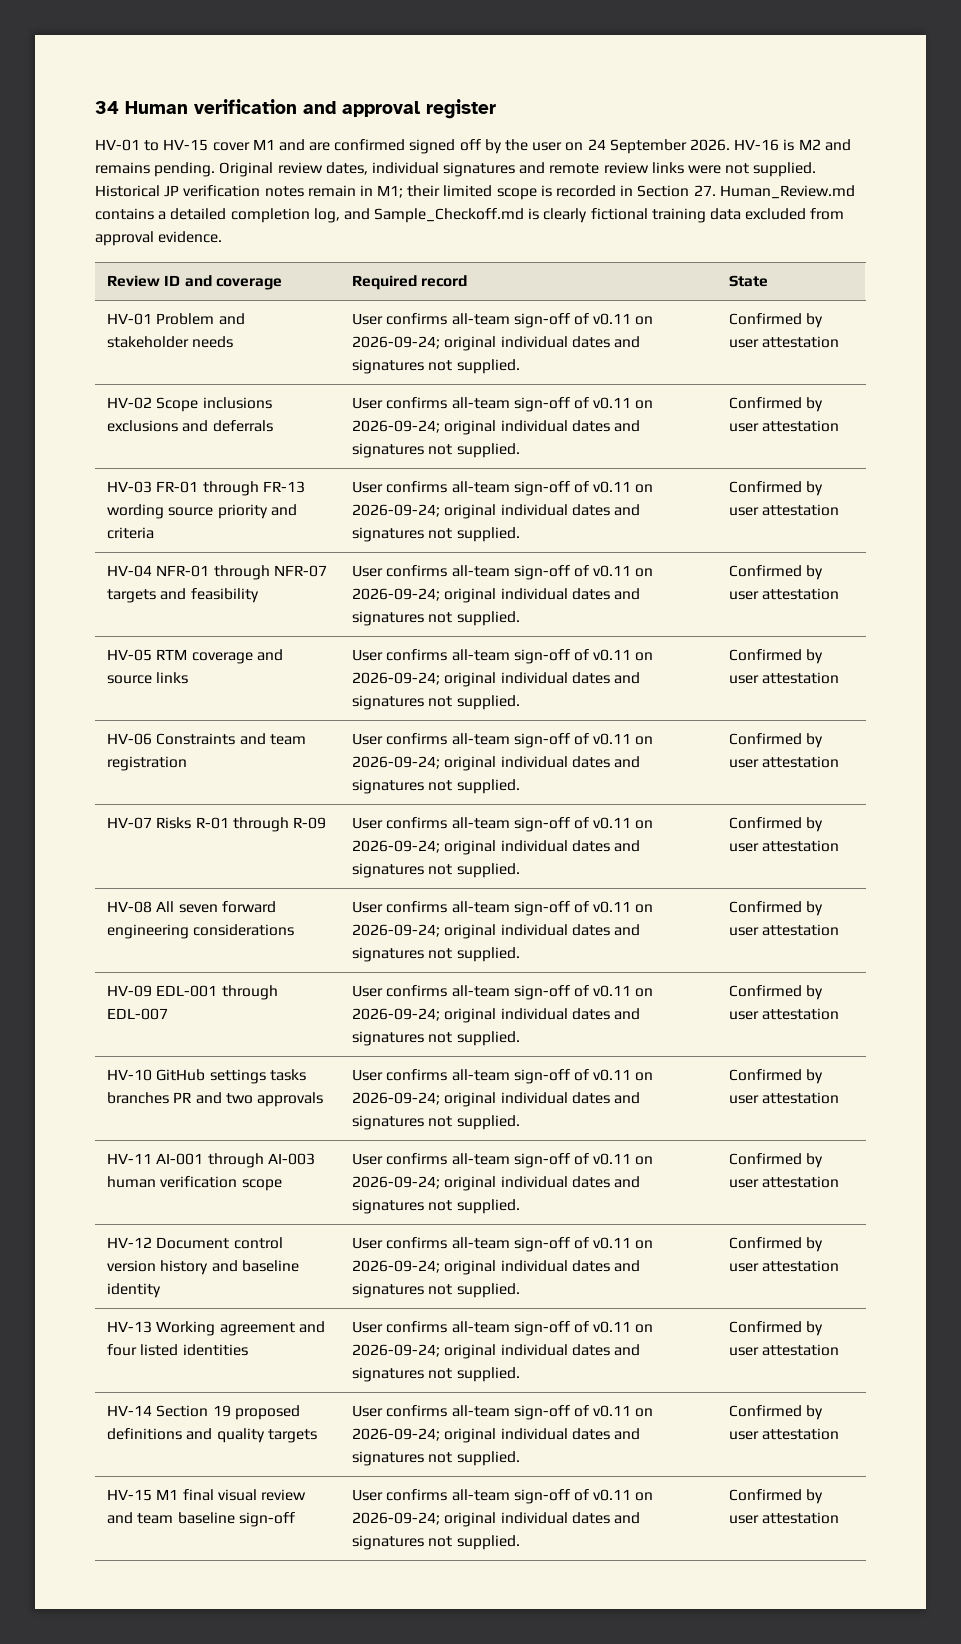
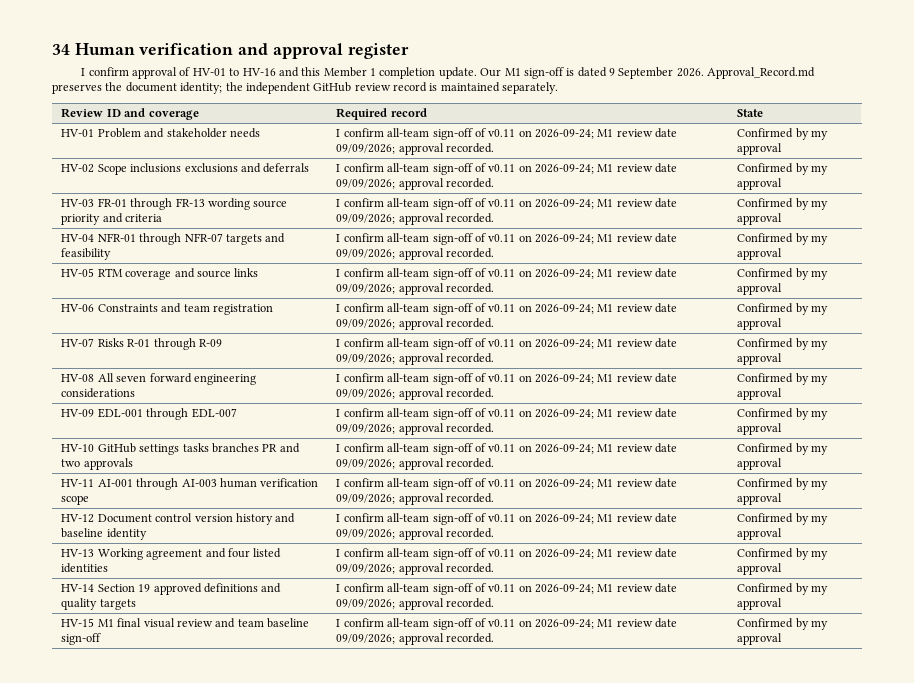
- HV-01 to HV-15 cover M1 and are confirmed signed off by the user on 24 September 2026. HV-16 is M2 and remains pending. Original review dates, individual signatures and remote review links were not supplied. Historical JP verification notes remain in M1; their limited scope is recorded in Section 27. Human_Review.md contains a detailed completion log, and Sample_Checkoff.md is clearly fictional training data excluded from approval evidence.
+ I confirm approval of HV-01 to HV-16 and this Member 1 completion update. Our M1 sign-off is dated 9 September 2026. Approval_Record.md preserves the document identity; the independent GitHub review record is maintained separately.
- HV-01 Problem and stakeholder needs | User confirms all-team sign-off of v0.11 on 2026-09-24; original individual dates and signatures not supplied. | Confirmed by user attestation
+ HV-01 Problem and stakeholder needs | I confirm all-team sign-off of v0.11 on 2026-09-24; M1 review date 09/09/2026; approval recorded. | Confirmed by my approval
- HV-02 Scope inclusions exclusions and deferrals | User confirms all-team sign-off of v0.11 on 2026-09-24; original individual dates and signatures not supplied. | Confirmed by user attestation
+ HV-02 Scope inclusions exclusions and deferrals | I confirm all-team sign-off of v0.11 on 2026-09-24; M1 review date 09/09/2026; approval recorded. | Confirmed by my approval
- HV-03 FR-01 through FR-13 wording source priority and criteria | User confirms all-team sign-off of v0.11 on 2026-09-24; original individual dates and signatures not supplied. | Confirmed by user attestation
+ HV-03 FR-01 through FR-13 wording source priority and criteria | I confirm all-team sign-off of v0.11 on 2026-09-24; M1 review date 09/09/2026; approval recorded. | Confirmed by my approval
- HV-04 NFR-01 through NFR-07 targets and feasibility | User confirms all-team sign-off of v0.11 on 2026-09-24; original individual dates and signatures not supplied. | Confirmed by user attestation
+ HV-04 NFR-01 through NFR-07 targets and feasibility | I confirm all-team sign-off of v0.11 on 2026-09-24; M1 review date 09/09/2026; approval recorded. | Confirmed by my approval
- HV-05 RTM coverage and source links | User confirms all-team sign-off of v0.11 on 2026-09-24; original individual dates and signatures not supplied. | Confirmed by user attestation
+ HV-05 RTM coverage and source links | I confirm all-team sign-off of v0.11 on 2026-09-24; M1 review date 09/09/2026; approval recorded. | Confirmed by my approval
- HV-06 Constraints and team registration | User confirms all-team sign-off of v0.11 on 2026-09-24; original individual dates and signatures not supplied. | Confirmed by user attestation
+ HV-06 Constraints and team registration | I confirm all-team sign-off of v0.11 on 2026-09-24; M1 review date 09/09/2026; approval recorded. | Confirmed by my approval
- HV-07 Risks R-01 through R-09 | User confirms all-team sign-off of v0.11 on 2026-09-24; original individual dates and signatures not supplied. | Confirmed by user attestation
+ HV-07 Risks R-01 through R-09 | I confirm all-team sign-off of v0.11 on 2026-09-24; M1 review date 09/09/2026; approval recorded. | Confirmed by my approval
- HV-08 All seven forward engineering considerations | User confirms all-team sign-off of v0.11 on 2026-09-24; original individual dates and signatures not supplied. | Confirmed by user attestation
+ HV-08 All seven forward engineering considerations | I confirm all-team sign-off of v0.11 on 2026-09-24; M1 review date 09/09/2026; approval recorded. | Confirmed by my approval
- HV-09 EDL-001 through EDL-007 | User confirms all-team sign-off of v0.11 on 2026-09-24; original individual dates and signatures not supplied. | Confirmed by user attestation
+ HV-09 EDL-001 through EDL-007 | I confirm all-team sign-off of v0.11 on 2026-09-24; M1 review date 09/09/2026; approval recorded. | Confirmed by my approval
- HV-10 GitHub settings tasks branches PR and two approvals | User confirms all-team sign-off of v0.11 on 2026-09-24; original individual dates and signatures not supplied. | Confirmed by user attestation
+ HV-10 GitHub settings tasks branches PR and two approvals | I confirm all-team sign-off of v0.11 on 2026-09-24; M1 review date 09/09/2026; approval recorded. | Confirmed by my approval
- HV-11 AI-001 through AI-003 human verification scope | User confirms all-team sign-off of v0.11 on 2026-09-24; original individual dates and signatures not supplied. | Confirmed by user attestation
+ HV-11 AI-001 through AI-003 human verification scope | I confirm all-team sign-off of v0.11 on 2026-09-24; M1 review date 09/09/2026; approval recorded. | Confirmed by my approval
- HV-12 Document control version history and baseline identity | User confirms all-team sign-off of v0.11 on 2026-09-24; original individual dates and signatures not supplied. | Confirmed by user attestation
+ HV-12 Document control version history and baseline identity | I confirm all-team sign-off of v0.11 on 2026-09-24; M1 review date 09/09/2026; approval recorded. | Confirmed by my approval
- HV-13 Working agreement and four listed identities | User confirms all-team sign-off of v0.11 on 2026-09-24; original individual dates and signatures not supplied. | Confirmed by user attestation
+ HV-13 Working agreement and four listed identities | I confirm all-team sign-off of v0.11 on 2026-09-24; M1 review date 09/09/2026; approval recorded. | Confirmed by my approval
- HV-14 Section 19 proposed definitions and quality targets | User confirms all-team sign-off of v0.11 on 2026-09-24; original individual dates and signatures not supplied. | Confirmed by user attestation
+ HV-14 Section 19 approved definitions and quality targets | I confirm all-team sign-off of v0.11 on 2026-09-24; M1 review date 09/09/2026; approval recorded. | Confirmed by my approval
- HV-15 M1 final visual review and team baseline sign-off | User confirms all-team sign-off of v0.11 on 2026-09-24; original individual dates and signatures not supplied. | Confirmed by user attestation
+ HV-15 M1 final visual review and team baseline sign-off | I confirm all-team sign-off of v0.11 on 2026-09-24; M1 review date 09/09/2026; approval recorded. | Confirmed by my approval

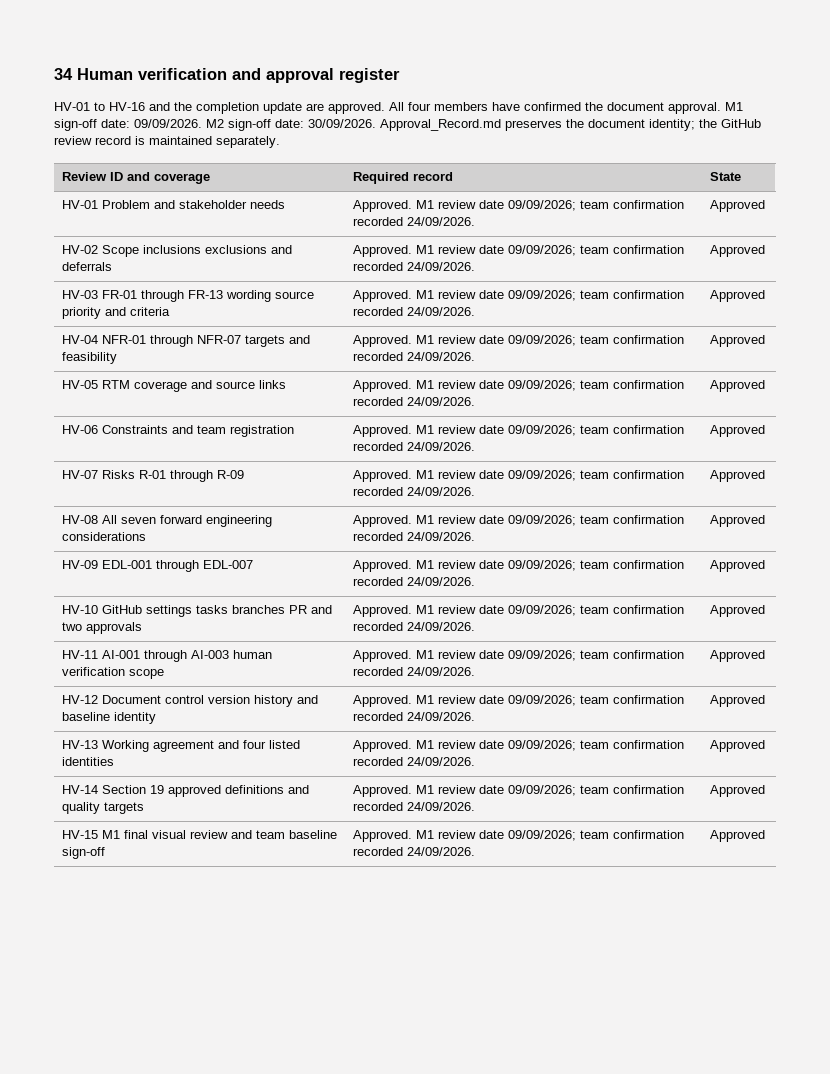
- I confirm approval of HV-01 to HV-16 and this Member 1 completion update. Our M1 sign-off is dated 9 September 2026.
+ HV-01 to HV-16 and the completion update are approved. All four members have confirmed the document approval. M1 sign-off date: 09/09/2026. M2 sign-off date: 30/09/2026.
- Approval_Record.md preserves the document identity; the independent GitHub review record is maintained separately.
+ Approval_Record.md preserves the document identity; the GitHub review record is maintained separately.
- HV-01 Problem and stakeholder needs | I confirm all-team sign-off of v0.11 on 2026-09-24; M1 review date 09/09/2026; approval recorded. | Confirmed by my approval
+ HV-01 Problem and stakeholder needs | Approved. M1 review date 09/09/2026; team confirmation recorded 24/09/2026. | Approved
- HV-02 Scope inclusions exclusions and deferrals | I confirm all-team sign-off of v0.11 on 2026-09-24; M1 review date 09/09/2026; approval recorded. | Confirmed by my approval
+ HV-02 Scope inclusions exclusions and deferrals | Approved. M1 review date 09/09/2026; team confirmation recorded 24/09/2026. | Approved
- HV-03 FR-01 through FR-13 wording source priority and criteria | I confirm all-team sign-off of v0.11 on 2026-09-24; M1 review date 09/09/2026; approval recorded. | Confirmed by my approval
+ HV-03 FR-01 through FR-13 wording source priority and criteria | Approved. M1 review date 09/09/2026; team confirmation recorded 24/09/2026. | Approved
- HV-04 NFR-01 through NFR-07 targets and feasibility | I confirm all-team sign-off of v0.11 on 2026-09-24; M1 review date 09/09/2026; approval recorded. | Confirmed by my approval
+ HV-04 NFR-01 through NFR-07 targets and feasibility | Approved. M1 review date 09/09/2026; team confirmation recorded 24/09/2026. | Approved
- HV-05 RTM coverage and source links | I confirm all-team sign-off of v0.11 on 2026-09-24; M1 review date 09/09/2026; approval recorded. | Confirmed by my approval
+ HV-05 RTM coverage and source links | Approved. M1 review date 09/09/2026; team confirmation recorded 24/09/2026. | Approved
- HV-06 Constraints and team registration | I confirm all-team sign-off of v0.11 on 2026-09-24; M1 review date 09/09/2026; approval recorded. | Confirmed by my approval
+ HV-06 Constraints and team registration | Approved. M1 review date 09/09/2026; team confirmation recorded 24/09/2026. | Approved
- HV-07 Risks R-01 through R-09 | I confirm all-team sign-off of v0.11 on 2026-09-24; M1 review date 09/09/2026; approval recorded. | Confirmed by my approval
+ HV-07 Risks R-01 through R-09 | Approved. M1 review date 09/09/2026; team confirmation recorded 24/09/2026. | Approved
- HV-08 All seven forward engineering considerations | I confirm all-team sign-off of v0.11 on 2026-09-24; M1 review date 09/09/2026; approval recorded. | Confirmed by my approval
- HV-09 EDL-001 through EDL-007 | I confirm all-team sign-off of v0.11 on 2026-09-24; M1 review date 09/09/2026; approval recorded. | Confirmed by my approval
+ HV-08 All seven forward engineering considerations | Approved. M1 review date 09/09/2026; team confirmation recorded 24/09/2026. | Approved
+ HV-09 EDL-001 through EDL-007 | Approved. M1 review date 09/09/2026; team confirmation recorded 24/09/2026. | Approved
- HV-10 GitHub settings tasks branches PR and two approvals | I confirm all-team sign-off of v0.11 on 2026-09-24; M1 review date 09/09/2026; approval recorded. | Confirmed by my approval
+ HV-10 GitHub settings tasks branches PR and two approvals | Approved. M1 review date 09/09/2026; team confirmation recorded 24/09/2026. | Approved
- HV-11 AI-001 through AI-003 human verification scope | I confirm all-team sign-off of v0.11 on 2026-09-24; M1 review date 09/09/2026; approval recorded. | Confirmed by my approval
+ HV-11 AI-001 through AI-003 human verification scope | Approved. M1 review date 09/09/2026; team confirmation recorded 24/09/2026. | Approved
- HV-12 Document control version history and baseline identity | I confirm all-team sign-off of v0.11 on 2026-09-24; M1 review date 09/09/2026; approval recorded. | Confirmed by my approval
+ HV-12 Document control version history and baseline identity | Approved. M1 review date 09/09/2026; team confirmation recorded 24/09/2026. | Approved
- HV-13 Working agreement and four listed identities | I confirm all-team sign-off of v0.11 on 2026-09-24; M1 review date 09/09/2026; approval recorded. | Confirmed by my approval
+ HV-13 Working agreement and four listed identities | Approved. M1 review date 09/09/2026; team confirmation recorded 24/09/2026. | Approved
- HV-14 Section 19 approved definitions and quality targets | I confirm all-team sign-off of v0.11 on 2026-09-24; M1 review date 09/09/2026; approval recorded. | Confirmed by my approval
+ HV-14 Section 19 approved definitions and quality targets | Approved. M1 review date 09/09/2026; team confirmation recorded 24/09/2026. | Approved
- HV-15 M1 final visual review and team baseline sign-off | I confirm all-team sign-off of v0.11 on 2026-09-24; M1 review date 09/09/2026; approval recorded. | Confirmed by my approval
+ HV-15 M1 final visual review and team baseline sign-off | Approved. M1 review date 09/09/2026; team confirmation recorded 24/09/2026. | Approved

